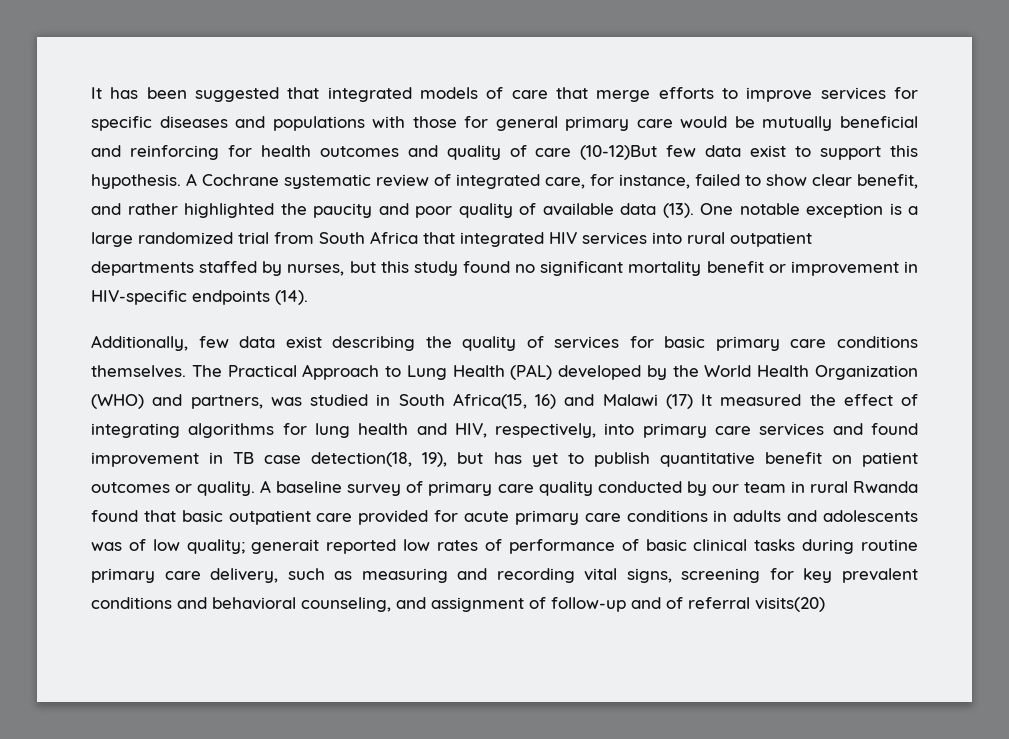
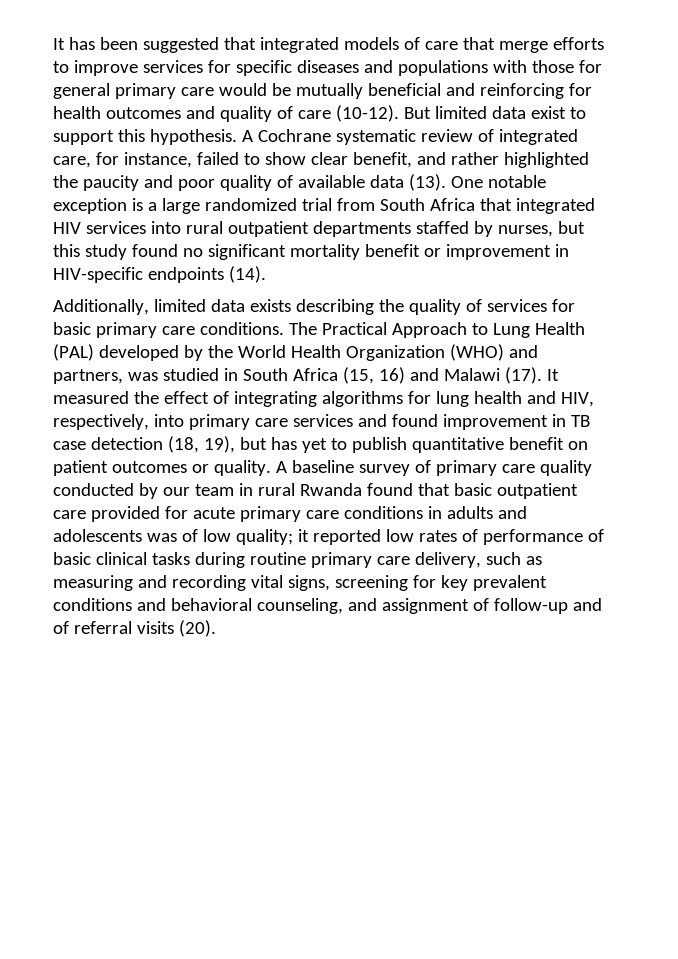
- It has been suggested that integrated models of care that merge efforts to improve services for specific diseases and populations with those for general primary care would be mutually beneficial and reinforcing for health outcomes and quality of care (10-12)But few data exist to support this hypothesis.
+ It has been suggested that integrated models of care that merge efforts to improve services for specific diseases and populations with those for general primary care would be mutually beneficial and reinforcing for health outcomes and quality of care (10-12). But limited data exist to support this hypothesis.
- Additionally, few data exist describing the quality of services for basic primary care conditions themselves.
+ Additionally, limited data exists describing the quality of services for basic primary care conditions.
- The Practical Approach to Lung Health (PAL) developed by the World Health Organization (WHO) and partners, was studied in South Africa(15, 16) and Malawi (17) It measured the effect of integrating algorithms for lung health and HIV, respectively, into primary care services and found improvement in TB case detection(18, 19), but has yet to publish quantitative benefit on patient outcomes or quality.
+ The Practical Approach to Lung Health (PAL) developed by the World Health Organization (WHO) and partners, was studied in South Africa (15, 16) and Malawi (17). It measured the effect of integrating algorithms for lung health and HIV, respectively, into primary care services and found improvement in TB case detection (18, 19), but has yet to publish quantitative benefit on patient outcomes or quality.
- generait reported low rates of performance of basic clinical tasks during routine primary care delivery, such as measuring and recording vital signs, screening for key prevalent conditions and behavioral counseling, and assignment of follow-up and of referral visits(20)
+ it reported low rates of performance of basic clinical tasks during routine primary care delivery, such as measuring and recording vital signs, screening for key prevalent conditions and behavioral counseling, and assignment of follow-up and of referral visits (20).

